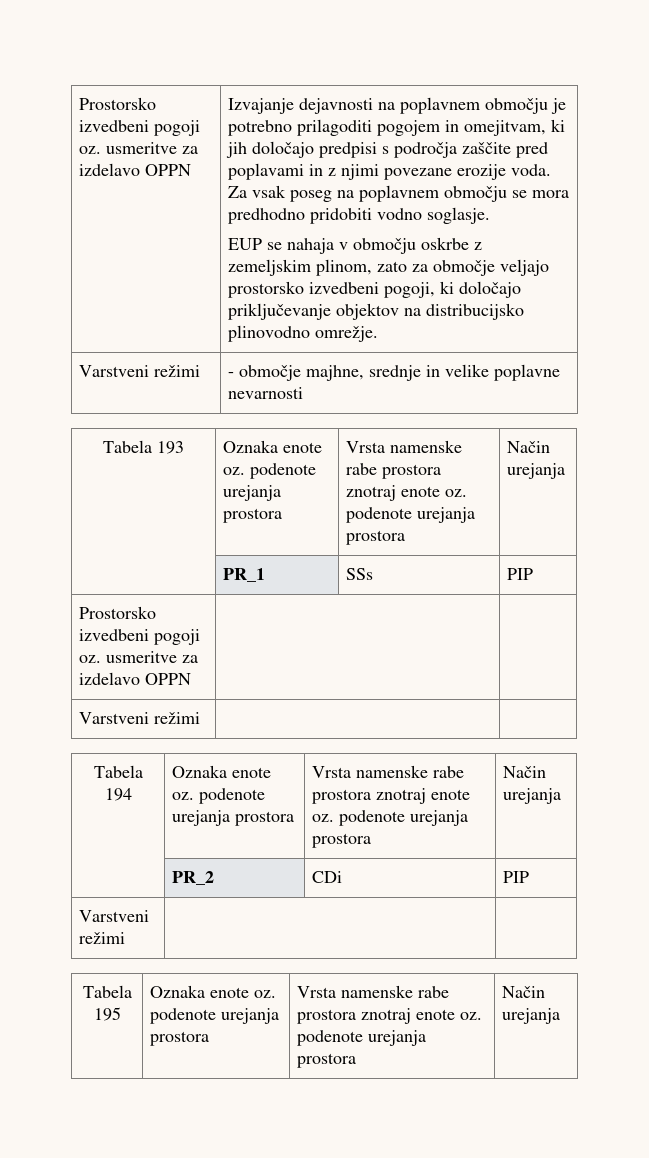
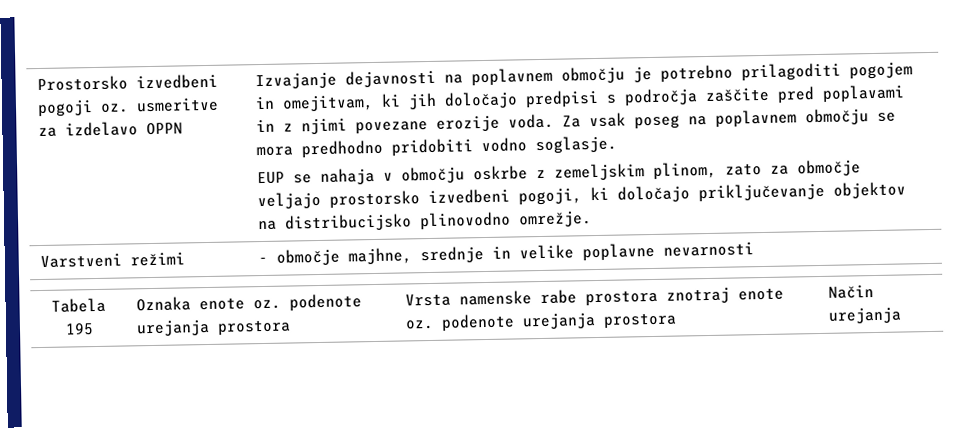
- Tabela 193 | Oznaka enote oz. podenote urejanja prostora | Vrsta namenske rabe prostora znotraj enote oz. podenote urejanja prostora | Način urejanja
- | PR_1 | SSs | PIP
- Prostorsko izvedbeni pogoji oz. usmeritve za izdelavo OPPN | |
- Varstveni režimi | |
- Tabela 194 | Oznaka enote oz. podenote urejanja prostora | Vrsta namenske rabe prostora znotraj enote oz. podenote urejanja prostora | Način urejanja
- | PR_2 | CDi | PIP
- Varstveni režimi | |

